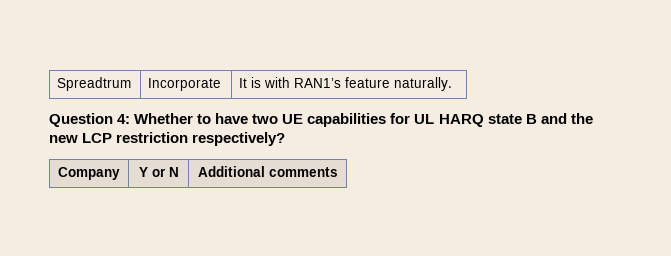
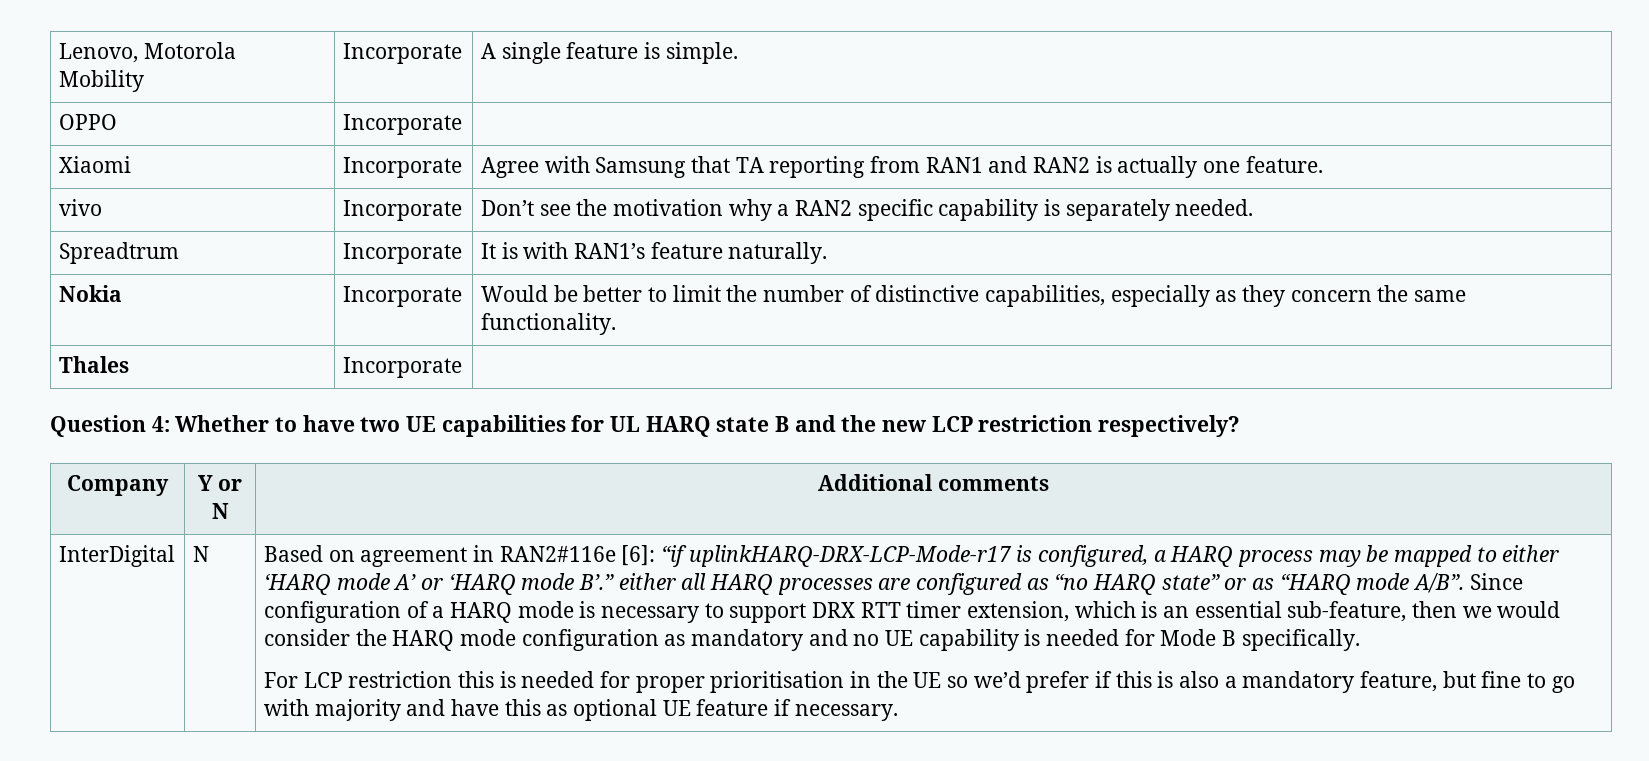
+ Lenovo, Motorola Mobility | Incorporate | A single feature is simple.
+ OPPO | Incorporate |
+ Xiaomi | Incorporate | Agree with Samsung that TA reporting from RAN1 and RAN2 is actually one feature.
+ vivo | Incorporate | Don’t see the motivation why a RAN2 specific capability is separately needed.
+ Nokia | Incorporate | Would be better to limit the number of distinctive capabilities, especially as they concern the same functionality.
+ Thales | Incorporate |
+ InterDigital | N | Based on agreement in RAN2#116e [6]: “if uplinkHARQ-DRX-LCP-Mode-r17 is configured, a HARQ process may be mapped to either ‘HARQ mode A’ or ‘HARQ mode B’.” either all HARQ processes are configured as “no HARQ state” or as “HARQ mode A/B”. Since configuration of a HARQ mode is necessary to support DRX RTT timer extension, which is an essential sub-feature, then we would consider the HARQ mode configuration as mandatory and no UE capability is needed for Mode B specifically.
+ For LCP restriction this is needed for proper prioritisation in the UE so we’d prefer if this is also a mandatory feature, but fine to go with majority and have this as optional UE feature if necessary.

